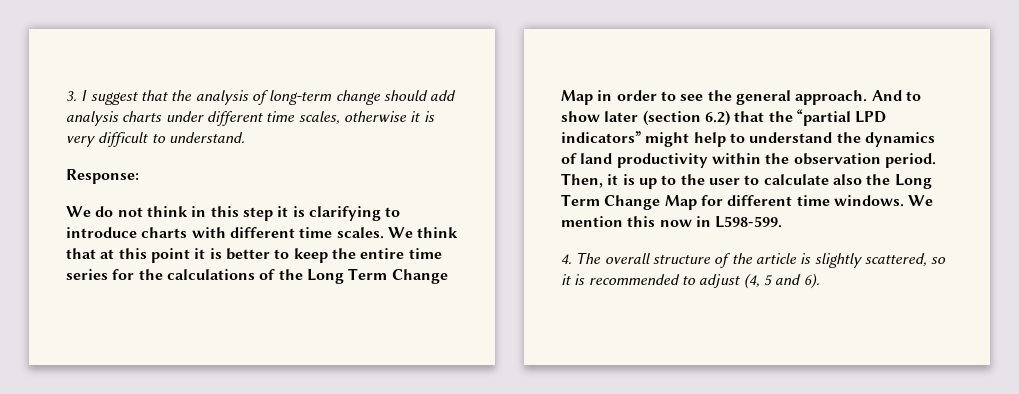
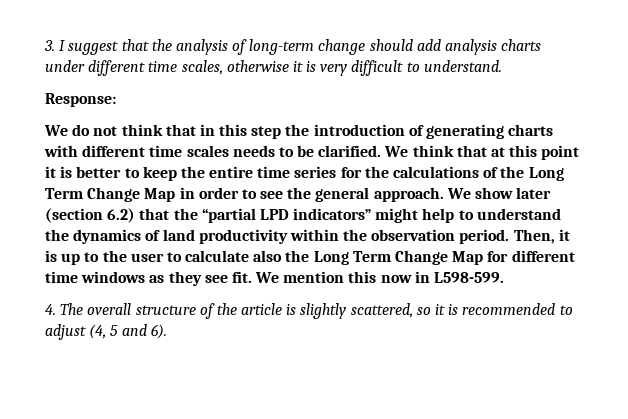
- We do not think in this step it is clarifying to introduce charts with different time scales.
+ We do not think that in this step the introduction of generating charts with different time scales needs to be clarified.
- And to show later (section 6.2) that the “partial LPD indicators” might help to understand the dynamics of land productivity within the observation period.
+ We show later (section 6.2) that the “partial LPD indicators” might help to understand the dynamics of land productivity within the observation period.
- Then, it is up to the user to calculate also the Long Term Change Map for different time windows.
+ Then, it is up to the user to calculate also the Long Term Change Map for different time windows as they see fit.

